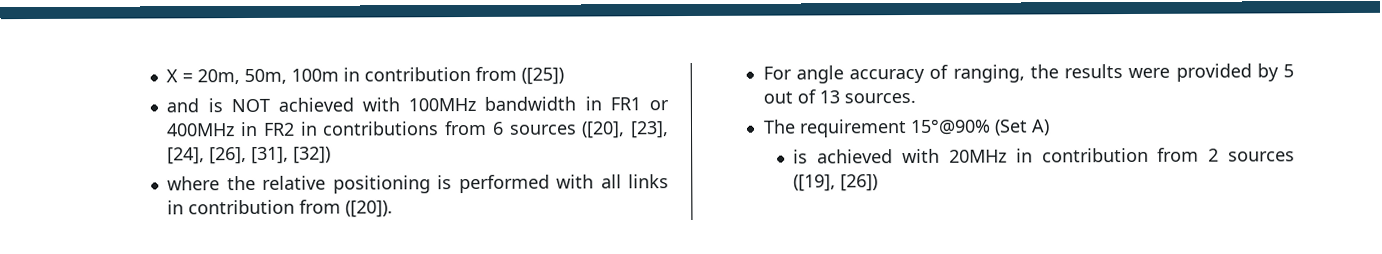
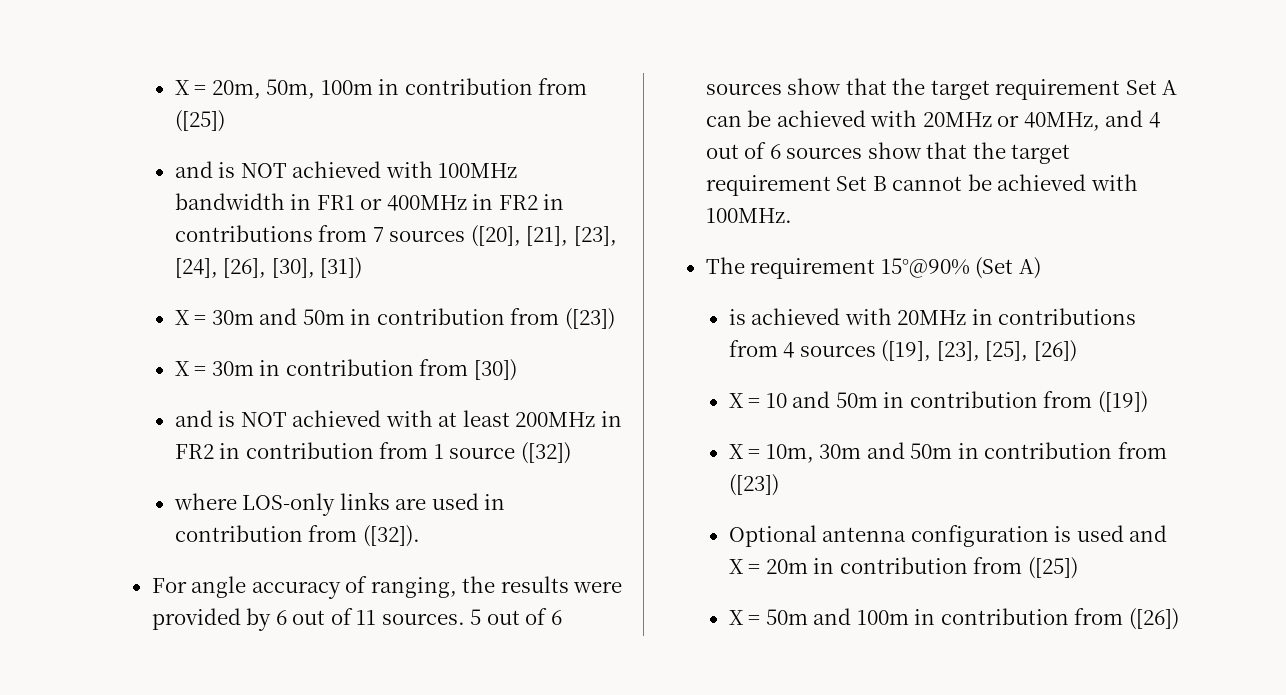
- and is NOT achieved with 100MHz bandwidth in FR1 or 400MHz in FR2 in contributions from 6 sources ([20], [23], [24], [26], [31], [32])
- where the relative positioning is performed with all links in contribution from ([20]).
+ and is NOT achieved with 100MHz bandwidth in FR1 or 400MHz in FR2 in contributions from 7 sources ([20], [21], [23], [24], [26], [30], [31])
+ X = 30m and 50m in contribution from ([23])
+ X = 30m in contribution from [30])
+ and is NOT achieved with at least 200MHz in FR2 in contribution from 1 source ([32])
+ where LOS-only links are used in contribution from ([32]).
- For angle accuracy of ranging, the results were provided by 5 out of 13 sources.
+ For angle accuracy of ranging, the results were provided by 6 out of 11 sources. 5 out of 6 sources show that the target requirement Set A can be achieved with 20MHz or 40MHz, and 4 out of 6 sources show that the target requirement Set B cannot be achieved with 100MHz.
- is achieved with 20MHz in contribution from 2 sources ([19], [26])
+ is achieved with 20MHz in contributions from 4 sources ([19], [23], [25], [26])
+ X = 10 and 50m in contribution from ([19])
+ X = 10m, 30m and 50m in contribution from ([23])
+ Optional antenna configuration is used and X = 20m in contribution from ([25])
+ X = 50m and 100m in contribution from ([26])

